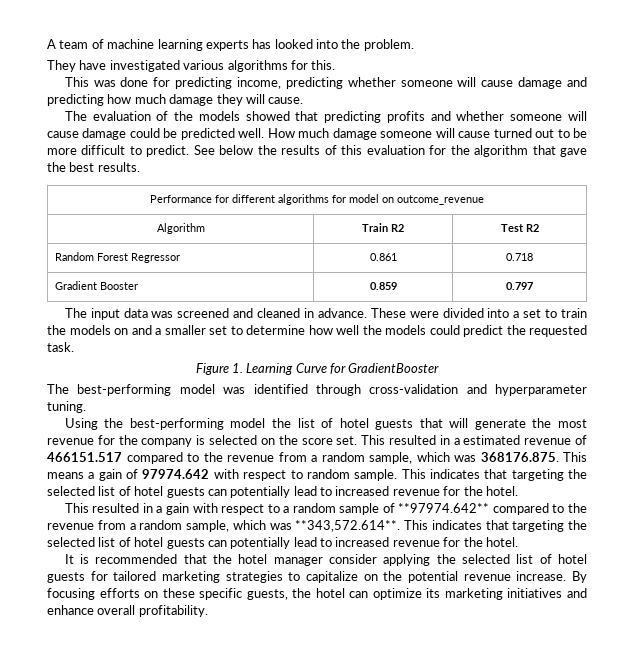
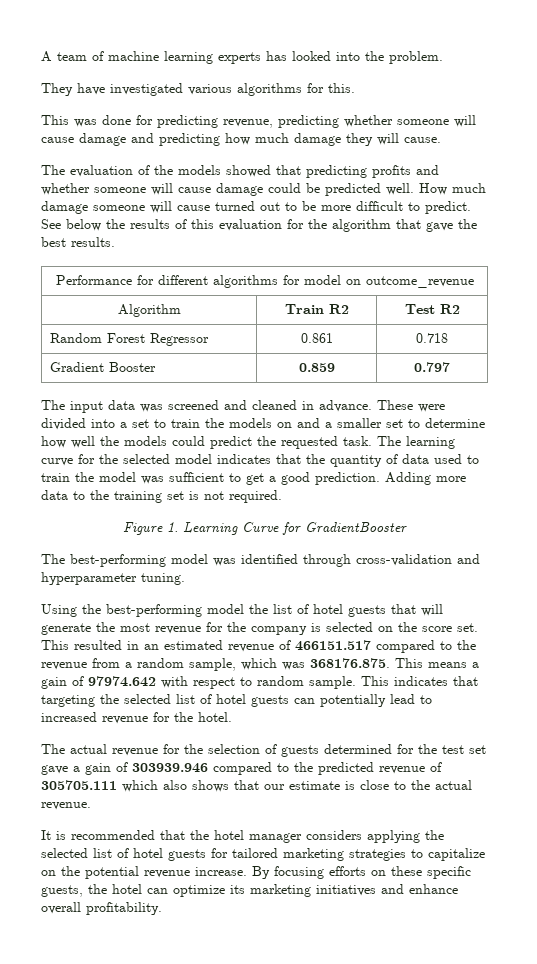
- This was done for predicting income, predicting whether someone will cause damage and predicting how much damage they will cause.
+ This was done for predicting revenue, predicting whether someone will cause damage and predicting how much damage they will cause.
+ The learning curve for the selected model indicates that the quantity of data used to train the model was sufficient to get a good prediction. Adding more data to the training set is not required.
- This resulted in a estimated revenue of 466151.517 compared to the revenue from a random sample, which was 368176.875. This means a gain of 97974.642 with respect to random sample.
+ This resulted in an estimated revenue of 466151.517 compared to the revenue from a random sample, which was 368176.875. This means a gain of 97974.642 with respect to random sample.
- This resulted in a gain with respect to a random sample of **97974.642** compared to the revenue from a random sample, which was **343,572.614**. This indicates that targeting the selected list of hotel guests can potentially lead to increased revenue for the hotel.
+ The actual revenue for the selection of guests determined for the test set gave a gain of 303939.946 compared to the predicted revenue of 305705.111 which also shows that our estimate is close to the actual revenue.
- It is recommended that the hotel manager consider applying the selected list of hotel guests for tailored marketing strategies to capitalize on the potential revenue increase.
+ It is recommended that the hotel manager considers applying the selected list of hotel guests for tailored marketing strategies to capitalize on the potential revenue increase.

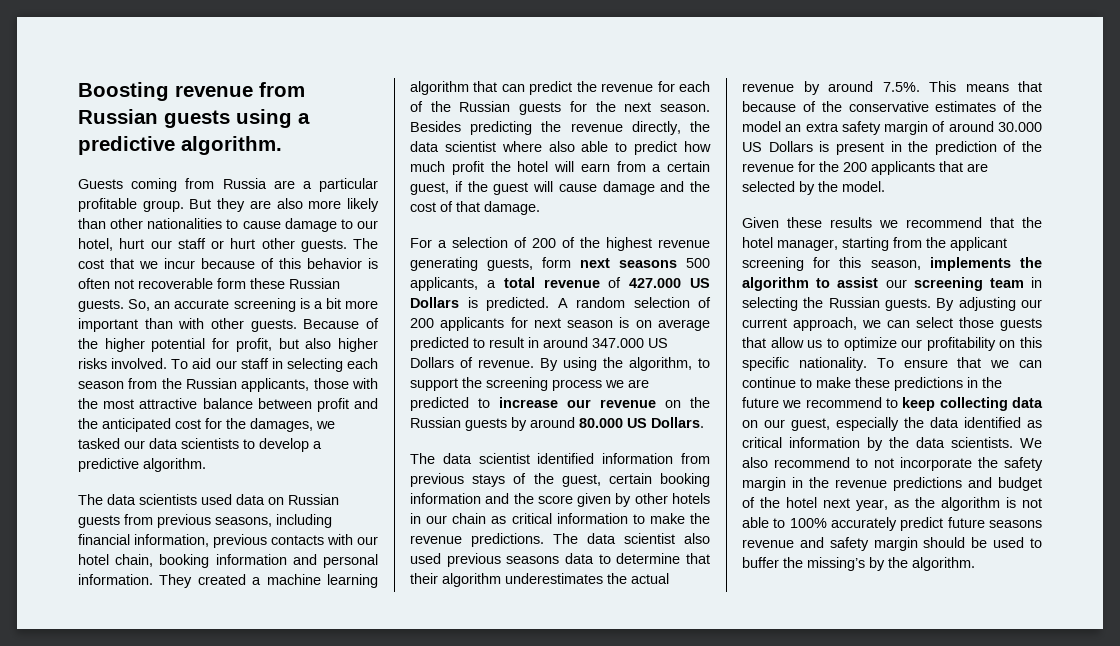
- A team of machine learning experts has looked into the problem.
- They have investigated various algorithms for this.
- This was done for predicting revenue, predicting whether someone will cause damage and predicting how much damage they will cause.
- The evaluation of the models showed that predicting profits and whether someone will cause damage could be predicted well. How much damage someone will cause turned out to be more difficult to predict. See below the results of this evaluation for the algorithm that gave the best results.
- Performance for different algorithms for model on outcome_revenue
- Algorithm | Train R2 | Test R2
- Random Forest Regressor | 0.861 | 0.718
- Gradient Booster | 0.859 | 0.797
- The input data was screened and cleaned in advance. These were divided into a set to train the models on and a smaller set to determine how well the models could predict the requested task. The learning curve for the selected model indicates that the quantity of data used to train the model was sufficient to get a good prediction. Adding more data to the training set is not required.
- Figure 1. Learning Curve for GradientBooster
- The best-performing model was identified through cross-validation and hyperparameter tuning.
- Using the best-performing model the list of hotel guests that will generate the most revenue for the company is selected on the score set. This resulted in an estimated revenue of 466151.517 compared to the revenue from a random sample, which was 368176.875. This means a gain of 97974.642 with respect to random sample. This indicates that targeting the selected list of hotel guests can potentially lead to increased revenue for the hotel.
- The actual revenue for the selection of guests determined for the test set gave a gain of 303939.946 compared to the predicted revenue of 305705.111 which also shows that our estimate is close to the actual revenue.
- It is recommended that the hotel manager considers applying the selected list of hotel guests for tailored marketing strategies to capitalize on the potential revenue increase. By focusing efforts on these specific guests, the hotel can optimize its marketing initiatives and enhance overall profitability.
+ Boosting revenue from Russian guests using a predictive algorithm.
+ Guests coming from Russia are a particular profitable group. But they are also more likely than other nationalities to cause damage to our hotel, hurt our staff or hurt other guests. The cost that we incur because of this behavior is often not recoverable form these Russian guests. So, an accurate screening is a bit more important than with other guests. Because of the higher potential for profit, but also higher risks involved. To aid our staff in selecting each season from the Russian applicants, those with the most attractive balance between profit and the anticipated cost for the damages, we tasked our data scientists to develop a predictive algorithm.
+ The data scientists used data on Russian guests from previous seasons, including financial information, previous contacts with our hotel chain, booking information and personal information. They created a machine learning algorithm that can predict the revenue for each of the Russian guests for the next season. Besides predicting the revenue directly, the data scientist where also able to predict how much profit the hotel will earn from a certain guest, if the guest will cause damage and the cost of that damage.
+ For a selection of 200 of the highest revenue generating guests, form next seasons 500 applicants, a total revenue of 427.000 US Dollars is predicted. A random selection of 200 applicants for next season is on average predicted to result in around 347.000 US Dollars of revenue. By using the algorithm, to support the screening process we are predicted to increase our revenue on the Russian guests by around 80.000 US Dollars.
+ The data scientist identified information from previous stays of the guest, certain booking information and the score given by other hotels in our chain as critical information to make the revenue predictions. The data scientist also used previous seasons data to determine that their algorithm underestimates the actual revenue by around 7.5%. This means that because of the conservative estimates of the model an extra safety margin of around 30.000 US Dollars is present in the prediction of the revenue for the 200 applicants that are selected by the model.
+ Given these results we recommend that the hotel manager, starting from the applicant screening for this season, implements the algorithm to assist our screening team in selecting the Russian guests. By adjusting our current approach, we can select those guests that allow us to optimize our profitability on this specific nationality. To ensure that we can continue to make these predictions in the future we recommend to keep collecting data on our guest, especially the data identified as critical information by the data scientists. We also recommend to not incorporate the safety margin in the revenue predictions and budget of the hotel next year, as the algorithm is not able to 100% accurately predict future seasons revenue and safety margin should be used to buffer the missing’s by the algorithm.

